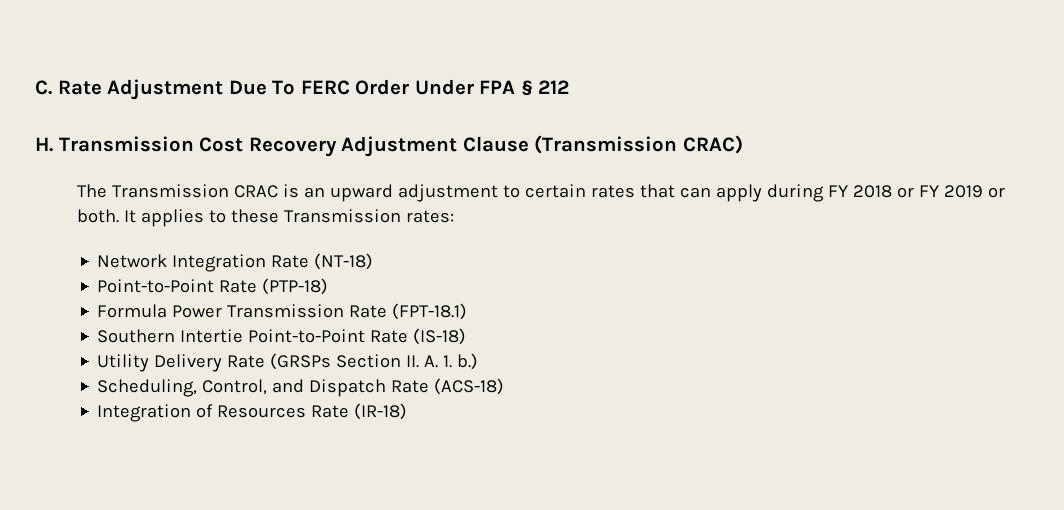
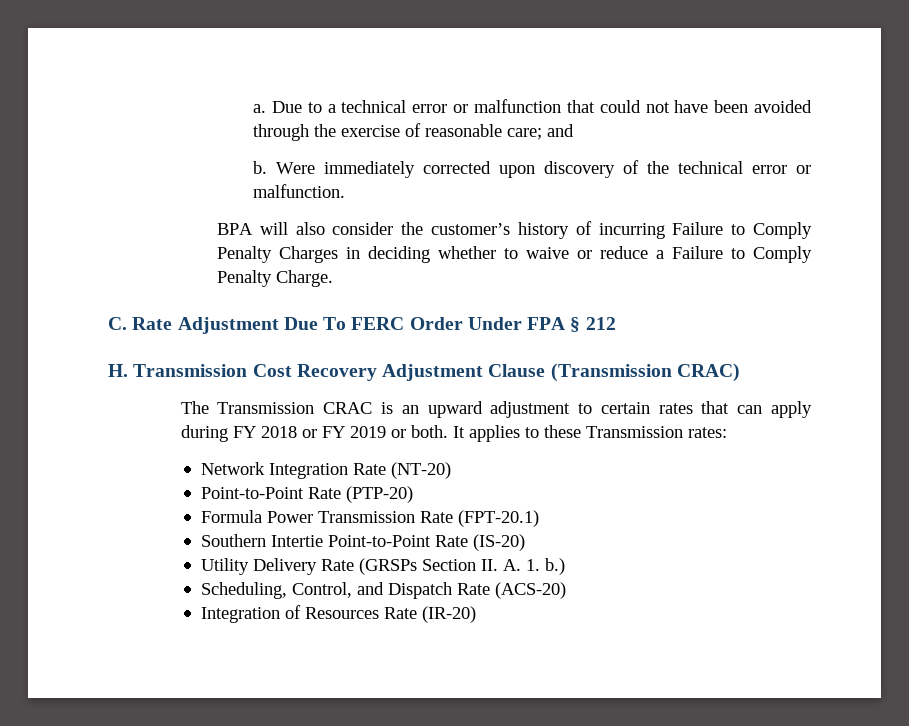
+ a. Due to a technical error or malfunction that could not have been avoided through the exercise of reasonable care; and
+ b. Were immediately corrected upon discovery of the technical error or malfunction.
+ BPA will also consider the customer’s history of incurring Failure to Comply Penalty Charges in deciding whether to waive or reduce a Failure to Comply Penalty Charge.
- Network Integration Rate (NT-18)
- Point-to-Point Rate (PTP-18)
+ Network Integration Rate (NT-20)
+ Point-to-Point Rate (PTP-20)
- Formula Power Transmission Rate (FPT-18.1)
+ Formula Power Transmission Rate (FPT-20.1)
- Southern Intertie Point-to-Point Rate (IS-18)
+ Southern Intertie Point-to-Point Rate (IS-20)
- Scheduling, Control, and Dispatch Rate (ACS-18)
+ Scheduling, Control, and Dispatch Rate (ACS-20)
- Integration of Resources Rate (IR-18)
+ Integration of Resources Rate (IR-20)

